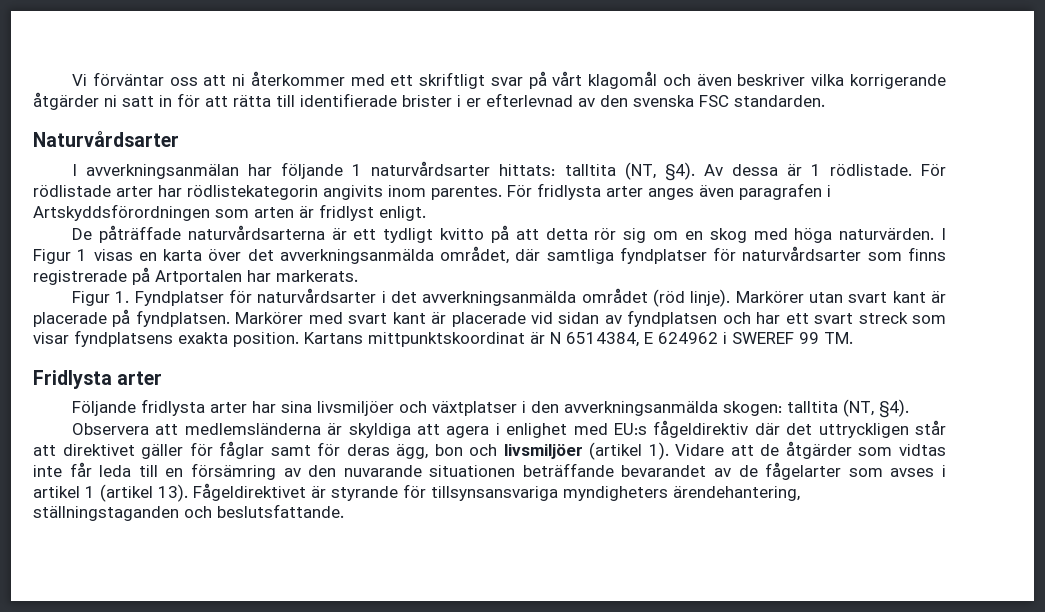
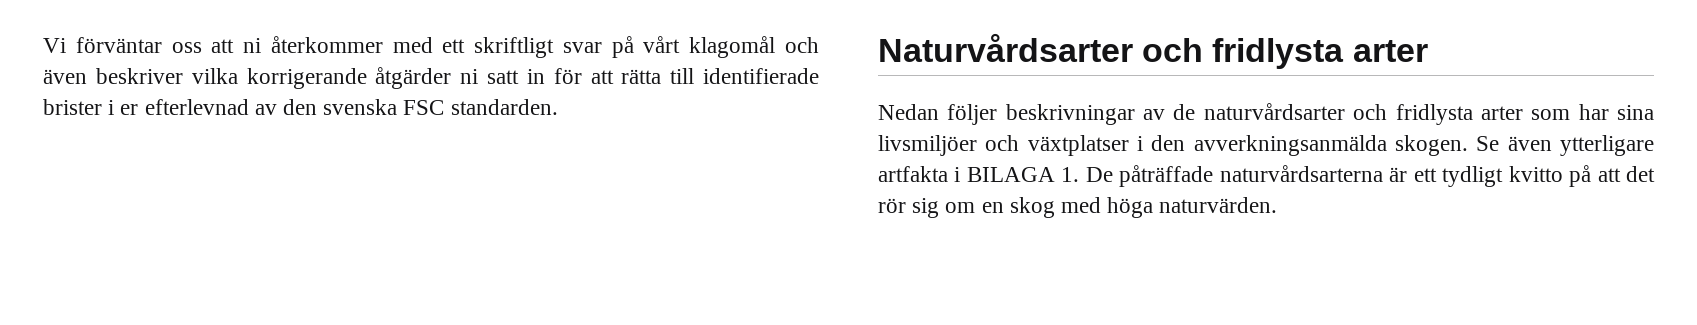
- Naturvårdsarter
- I avverkningsanmälan har följande 1 naturvårdsarter hittats: talltita (NT, §4). Av dessa är 1 rödlistade. För rödlistade arter har rödlistekategorin angivits inom parentes. För fridlysta arter anges även paragrafen i Artskyddsförordningen som arten är fridlyst enligt.
- De påträffade naturvårdsarterna är ett tydligt kvitto på att detta rör sig om en skog med höga naturvärden. I Figur 1 visas en karta över det avverkningsanmälda området, där samtliga fyndplatser för naturvårdsarter som finns registrerade på Artportalen har markerats.
- Figur 1. Fyndplatser för naturvårdsarter i det avverkningsanmälda området (röd linje). Markörer utan svart kant är placerade på fyndplatsen. Markörer med svart kant är placerade vid sidan av fyndplatsen och har ett svart streck som visar fyndplatsens exakta position. Kartans mittpunktskoordinat är N 6514384, E 624962 i SWEREF 99 TM.
- Fridlysta arter
- Följande fridlysta arter har sina livsmiljöer och växtplatser i den avverkningsanmälda skogen: talltita (NT, §4).
- Observera att medlemsländerna är skyldiga att agera i enlighet med EU:s fågeldirektiv där det uttryckligen står att direktivet gäller för fåglar samt för deras ägg, bon och livsmiljöer (artikel 1). Vidare att de åtgärder som vidtas inte får leda till en försämring av den nuvarande situationen beträffande bevarandet av de fågelarter som avses i artikel 1 (artikel 13). Fågeldirektivet är styrande för tillsynsansvariga myndigheters ärendehantering, ställningstaganden och beslutsfattande.
+ Naturvårdsarter och fridlysta arter
+ Nedan följer beskrivningar av de naturvårdsarter och fridlysta arter som har sina livsmiljöer och växtplatser i den avverkningsanmälda skogen. Se även ytterligare artfakta i BILAGA 1. De påträffade naturvårdsarterna är ett tydligt kvitto på att det rör sig om en skog med höga naturvärden.

